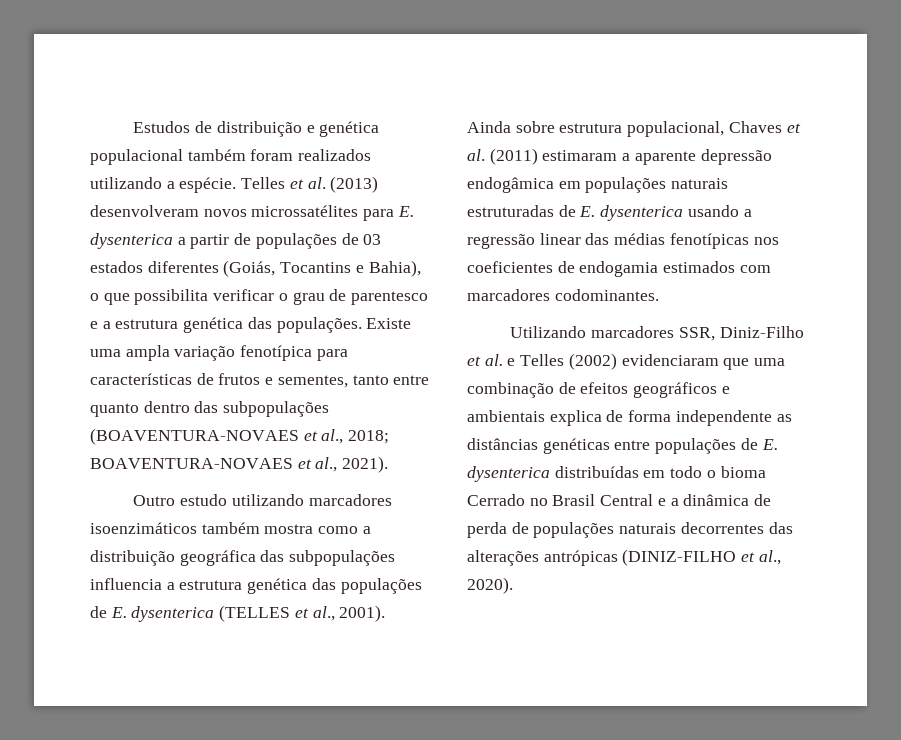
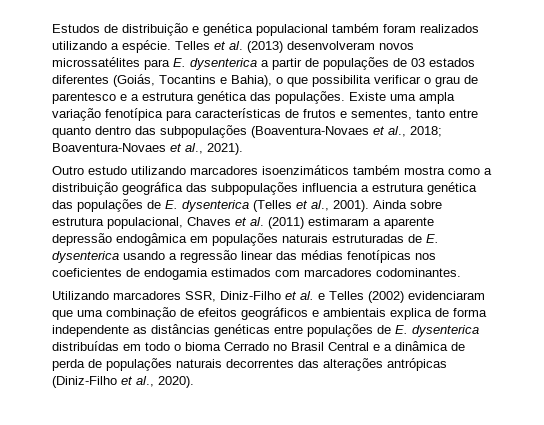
- Existe uma ampla variação fenotípica para características de frutos e sementes, tanto entre quanto dentro das subpopulações (BOAVENTURA-NOVAES et al., 2018; BOAVENTURA-NOVAES et al., 2021).
+ Existe uma ampla variação fenotípica para características de frutos e sementes, tanto entre quanto dentro das subpopulações (Boaventura-Novaes et al., 2018; Boaventura-Novaes et al., 2021).
- Outro estudo utilizando marcadores isoenzimáticos também mostra como a distribuição geográfica das subpopulações influencia a estrutura genética das populações de E. dysenterica (TELLES et al., 2001).
+ Outro estudo utilizando marcadores isoenzimáticos também mostra como a distribuição geográfica das subpopulações influencia a estrutura genética das populações de E. dysenterica (Telles et al., 2001).
- Utilizando marcadores SSR, Diniz-Filho et al. e Telles (2002) evidenciaram que uma combinação de efeitos geográficos e ambientais explica de forma independente as distâncias genéticas entre populações de E. dysenterica distribuídas em todo o bioma Cerrado no Brasil Central e a dinâmica de perda de populações naturais decorrentes das alterações antrópicas (DINIZ-FILHO et al., 2020).
+ Utilizando marcadores SSR, Diniz-Filho et al. e Telles (2002) evidenciaram que uma combinação de efeitos geográficos e ambientais explica de forma independente as distâncias genéticas entre populações de E. dysenterica distribuídas em todo o bioma Cerrado no Brasil Central e a dinâmica de perda de populações naturais decorrentes das alterações antrópicas (Diniz-Filho et al., 2020).

